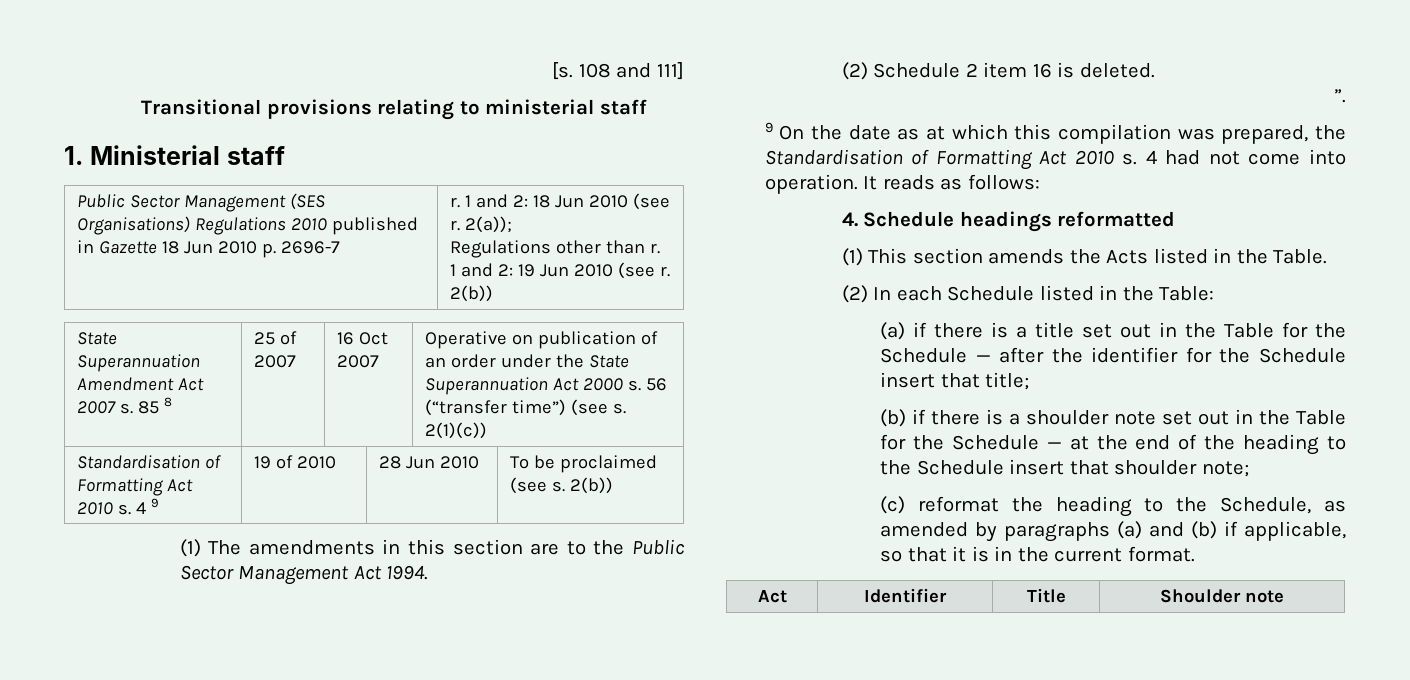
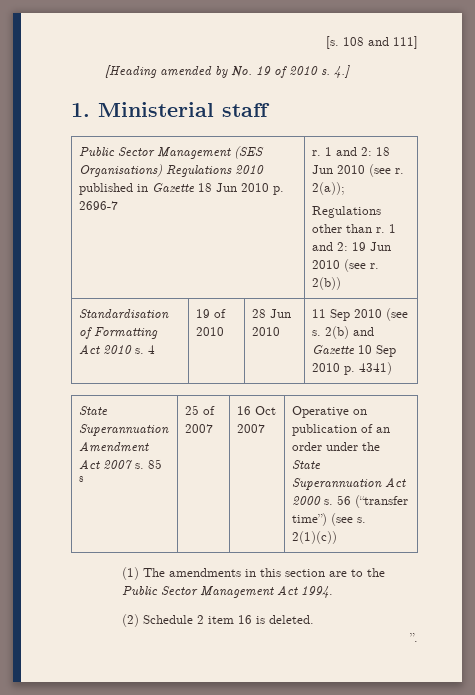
- Transitional provisions relating to ministerial staff
+ [Heading amended by No. 19 of 2010 s. 4.]
+ Standardisation of Formatting Act 2010 s. 4 | 19 of 2010 | 28 Jun 2010 | 11 Sep 2010 (see s. 2(b) and Gazette 10 Sep 2010 p. 4341)
- Standardisation of Formatting Act 2010 s. 4 9 | 19 of 2010 | 28 Jun 2010 | To be proclaimed (see s. 2(b))
- 9 On the date as at which this compilation was prepared, the Standardisation of Formatting Act 2010 s. 4 had not come into operation. It reads as follows:
- 4. Schedule headings reformatted
- (1) This section amends the Acts listed in the Table.
- (2) In each Schedule listed in the Table:
- (a) if there is a title set out in the Table for the Schedule — after the identifier for the Schedule insert that title;
- (b) if there is a shoulder note set out in the Table for the Schedule — at the end of the heading to the Schedule insert that shoulder note;
- (c) reformat the heading to the Schedule, as amended by paragraphs (a) and (b) if applicable, so that it is in the current format.
- Act | Identifier | Title | Shoulder note

